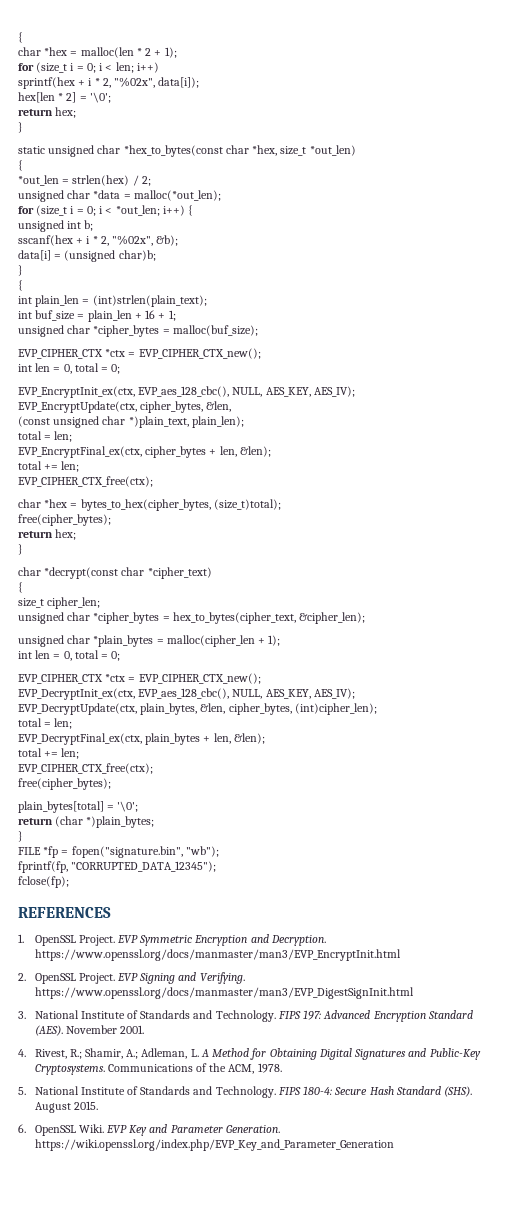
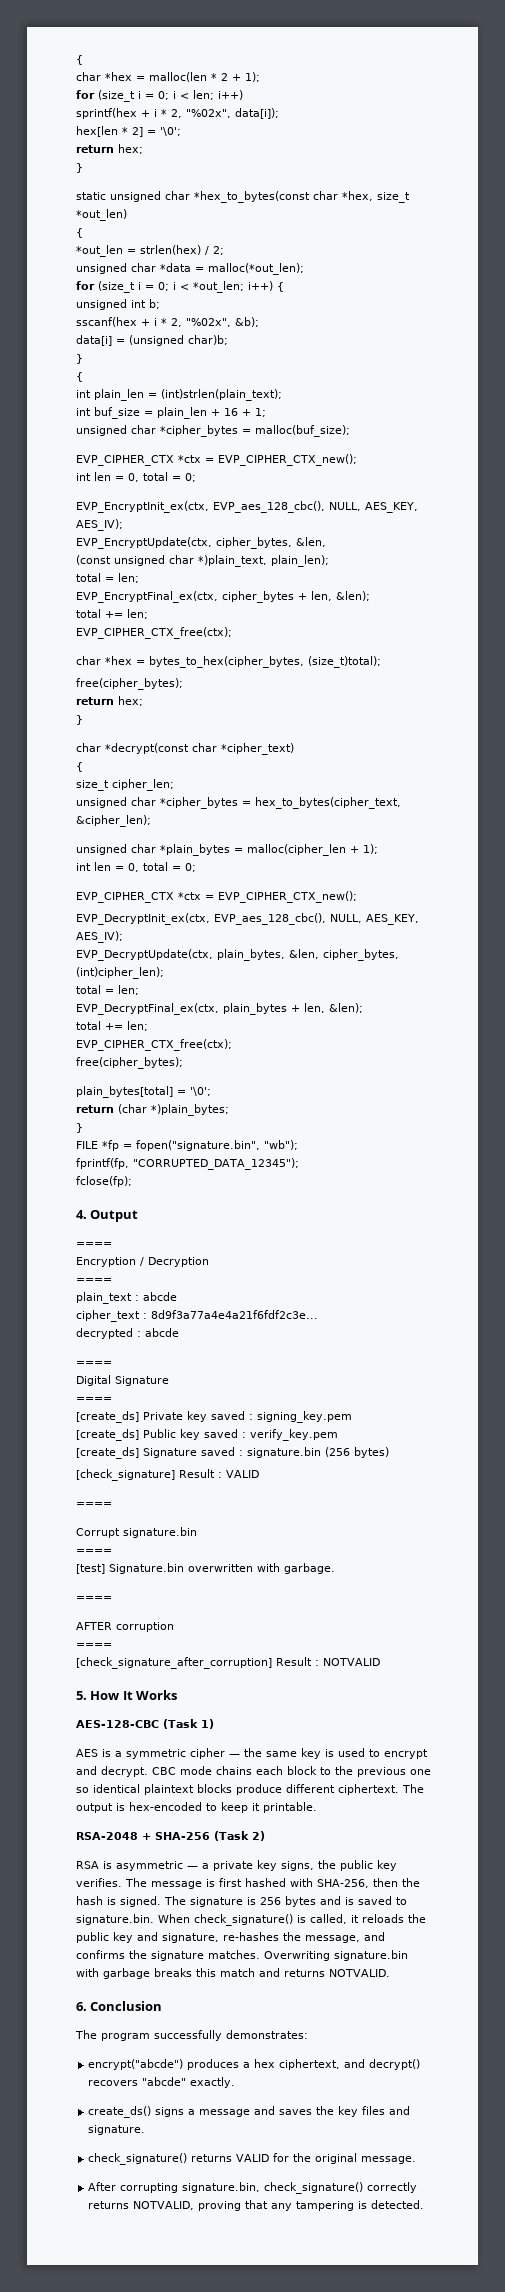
- REFERENCES
- 1. OpenSSL Project. EVP Symmetric Encryption and Decryption. https://www.openssl.org/docs/manmaster/man3/EVP_EncryptInit.html
- 2. OpenSSL Project. EVP Signing and Verifying. https://www.openssl.org/docs/manmaster/man3/EVP_DigestSignInit.html
- 3. National Institute of Standards and Technology. FIPS 197: Advanced Encryption Standard (AES). November 2001.
- 4. Rivest, R.; Shamir, A.; Adleman, L. A Method for Obtaining Digital Signatures and Public-Key Cryptosystems. Communications of the ACM, 1978.
- 5. National Institute of Standards and Technology. FIPS 180-4: Secure Hash Standard (SHS). August 2015.
- 6. OpenSSL Wiki. EVP Key and Parameter Generation. https://wiki.openssl.org/index.php/EVP_Key_and_Parameter_Generation
+ 4. Output
+ ====
+ Encryption / Decryption
+ ====
+ plain_text : abcde
+ cipher_text : 8d9f3a77a4e4a21f6fdf2c3e...
+ decrypted : abcde
+ ====
+ Digital Signature
+ ====
+ [create_ds] Private key saved : signing_key.pem
+ [create_ds] Public key saved : verify_key.pem
+ [create_ds] Signature saved : signature.bin (256 bytes)
+ [check_signature] Result : VALID
+ ====
+ Corrupt signature.bin
+ ====
+ [test] Signature.bin overwritten with garbage.
+ ====
+ AFTER corruption
+ ====
+ [check_signature_after_corruption] Result : NOTVALID
+ 5. How It Works
+ AES-128-CBC (Task 1)
+ AES is a symmetric cipher — the same key is used to encrypt and decrypt. CBC mode chains each block to the previous one so identical plaintext blocks produce different ciphertext. The output is hex-encoded to keep it printable.
+ RSA-2048 + SHA-256 (Task 2)
+ RSA is asymmetric — a private key signs, the public key verifies. The message is first hashed with SHA-256, then the hash is signed. The signature is 256 bytes and is saved to signature.bin. When check_signature() is called, it reloads the public key and signature, re-hashes the message, and confirms the signature matches. Overwriting signature.bin with garbage breaks this match and returns NOTVALID.
+ 6. Conclusion
+ The program successfully demonstrates:
+ encrypt("abcde") produces a hex ciphertext, and decrypt() recovers "abcde" exactly.
+ create_ds() signs a message and saves the key files and signature.
+ check_signature() returns VALID for the original message.
+ After corrupting signature.bin, check_signature() correctly returns NOTVALID, proving that any tampering is detected.

